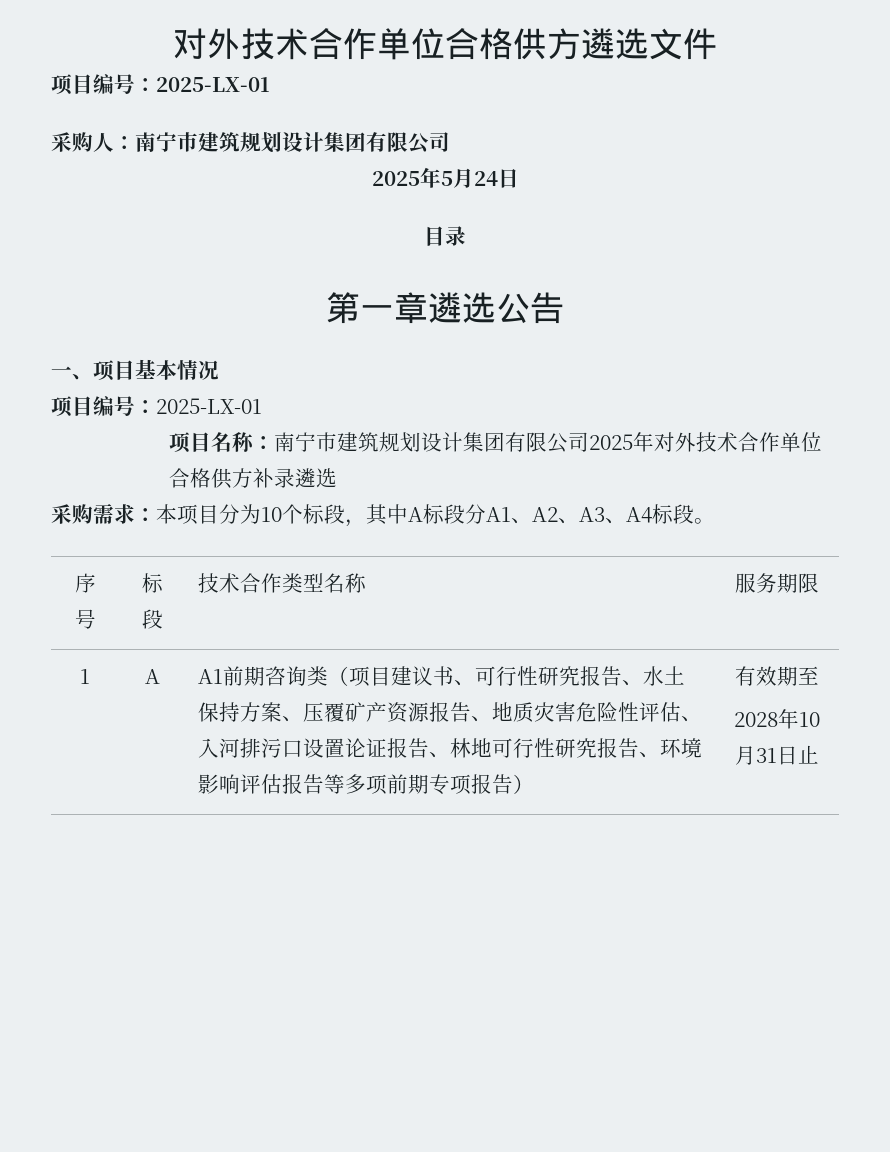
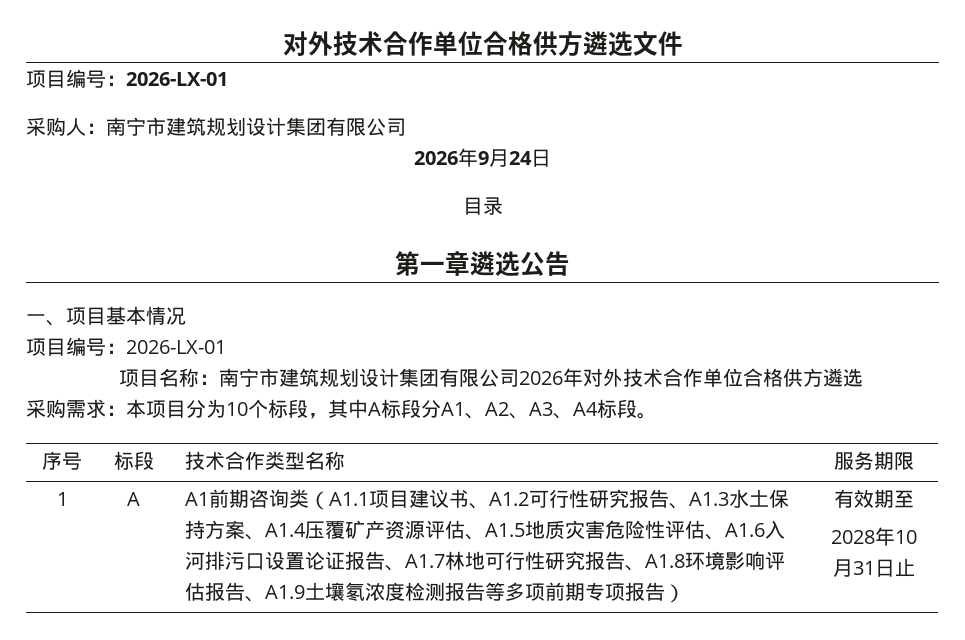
  对外技术合作单位合格供方遴选文件
- 项目编号：2025-LX-01
+ 项目编号：2026-LX-01
- 2025年5月24日
+ 2026年9月24日
  一、项目基本情况
- 项目编号：2025-LX-01
+ 项目编号：2026-LX-01
- 项目名称：南宁市建筑规划设计集团有限公司2025年对外技术合作单位合格供方补录遴选
+ 项目名称：南宁市建筑规划设计集团有限公司2026年对外技术合作单位合格供方遴选
- A1前期咨询类（项目建议书、可行性研究报告、水土保持方案、压覆矿产资源报告、地质灾害危险性评估、入河排污口设置论证报告、林地可行性研究报告、环境影响评估报告等多项前期专项报告）
+ A1前期咨询类（A1.1项目建议书、A1.2可行性研究报告、A1.3水土保持方案、A1.4压覆矿产资源评估、A1.5地质灾害危险性评估、A1.6入河排污口设置论证报告、A1.7林地可行性研究报告、A1.8环境影响评估报告、A1.9土壤氡浓度检测报告等多项前期专项报告）

